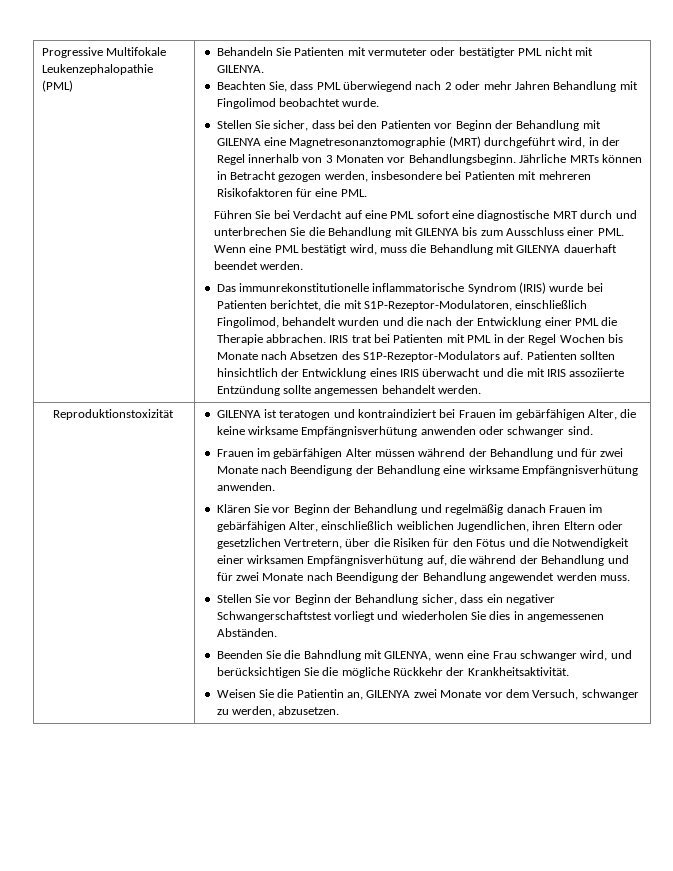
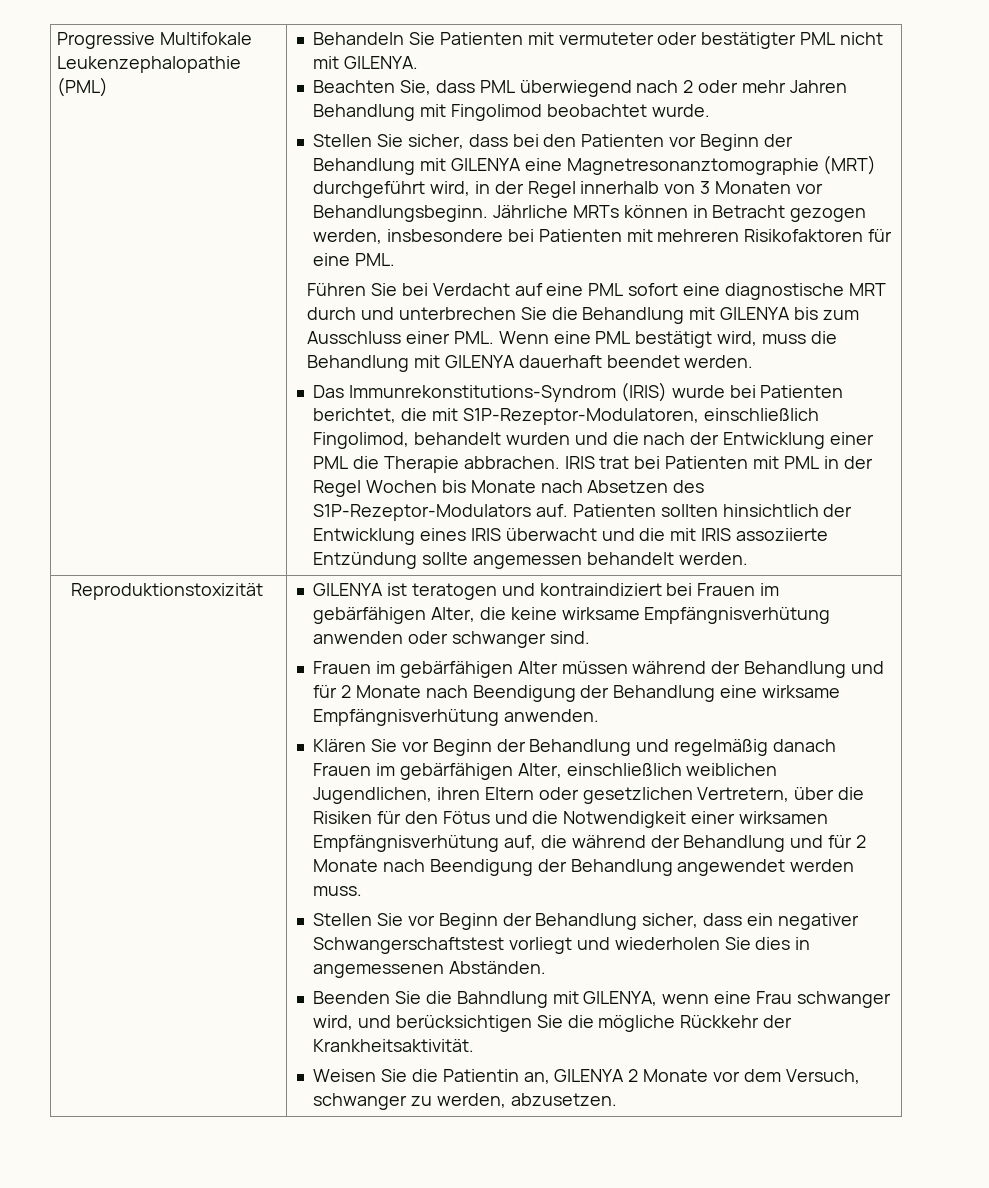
- Das immunrekonstitutionelle inflammatorische Syndrom (IRIS) wurde bei Patienten berichtet, die mit S1P-Rezeptor-Modulatoren, einschließlich Fingolimod, behandelt wurden und die nach der Entwicklung einer PML die Therapie abbrachen.
+ Das Immunrekonstitutions-Syndrom (IRIS) wurde bei Patienten berichtet, die mit S1P-Rezeptor-Modulatoren, einschließlich Fingolimod, behandelt wurden und die nach der Entwicklung einer PML die Therapie abbrachen.
- Frauen im gebärfähigen Alter müssen während der Behandlung und für zwei Monate nach Beendigung der Behandlung eine wirksame Empfängnisverhütung anwenden.
+ Frauen im gebärfähigen Alter müssen während der Behandlung und für 2 Monate nach Beendigung der Behandlung eine wirksame Empfängnisverhütung anwenden.
- Klären Sie vor Beginn der Behandlung und regelmäßig danach Frauen im gebärfähigen Alter, einschließlich weiblichen Jugendlichen, ihren Eltern oder gesetzlichen Vertretern, über die Risiken für den Fötus und die Notwendigkeit einer wirksamen Empfängnisverhütung auf, die während der Behandlung und für zwei Monate nach Beendigung der Behandlung angewendet werden muss.
+ Klären Sie vor Beginn der Behandlung und regelmäßig danach Frauen im gebärfähigen Alter, einschließlich weiblichen Jugendlichen, ihren Eltern oder gesetzlichen Vertretern, über die Risiken für den Fötus und die Notwendigkeit einer wirksamen Empfängnisverhütung auf, die während der Behandlung und für 2 Monate nach Beendigung der Behandlung angewendet werden muss.
- Weisen Sie die Patientin an, GILENYA zwei Monate vor dem Versuch, schwanger zu werden, abzusetzen.
+ Weisen Sie die Patientin an, GILENYA 2 Monate vor dem Versuch, schwanger zu werden, abzusetzen.

